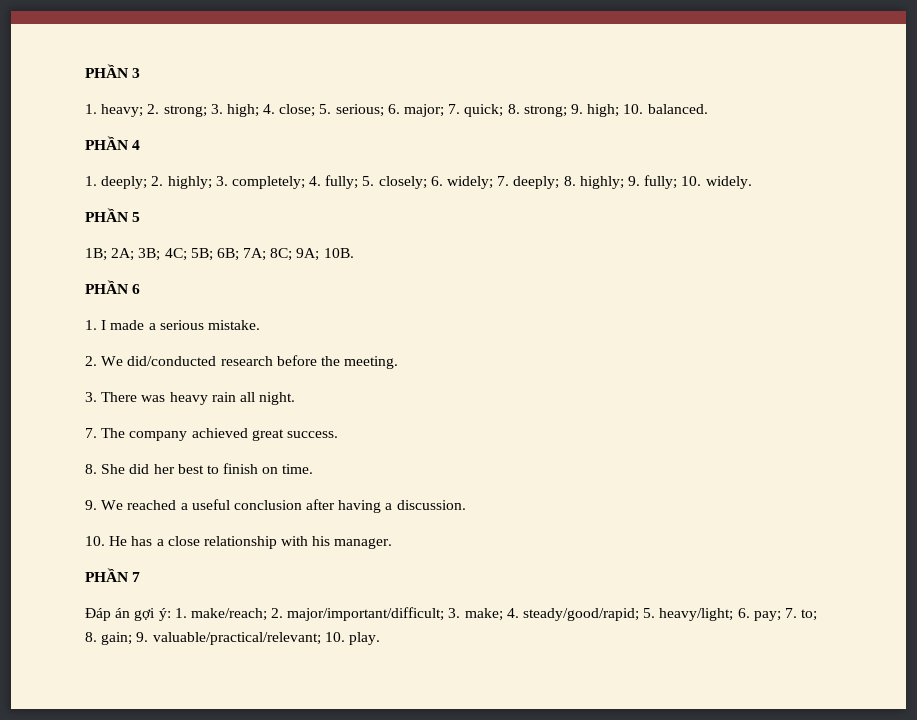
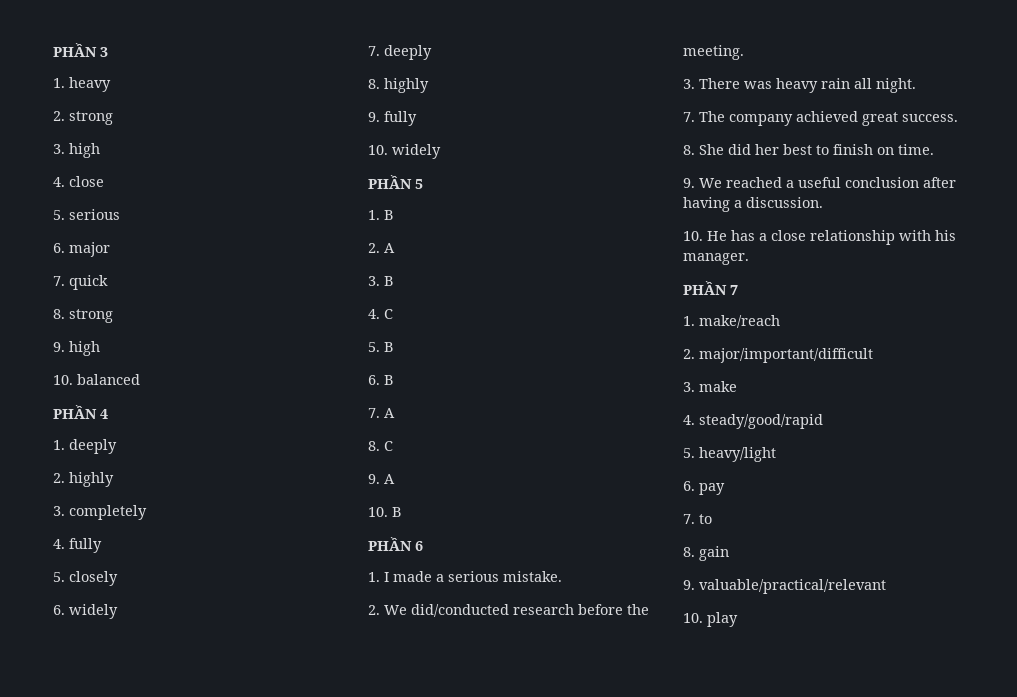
- 1. heavy; 2. strong; 3. high; 4. close; 5. serious; 6. major; 7. quick; 8. strong; 9. high; 10. balanced.
+ 1. heavy
+ 2. strong
+ 3. high
+ 4. close
+ 5. serious
+ 6. major
+ 7. quick
+ 8. strong
+ 9. high
+ 10. balanced
  PHẦN 4
- 1. deeply; 2. highly; 3. completely; 4. fully; 5. closely; 6. widely; 7. deeply; 8. highly; 9. fully; 10. widely.
+ 1. deeply
+ 2. highly
+ 3. completely
+ 4. fully
+ 5. closely
+ 6. widely
+ 7. deeply
+ 8. highly
+ 9. fully
+ 10. widely
  PHẦN 5
- 1B; 2A; 3B; 4C; 5B; 6B; 7A; 8C; 9A; 10B.
+ 1. B
+ 2. A
+ 3. B
+ 4. C
+ 5. B
+ 6. B
+ 7. A
+ 8. C
+ 9. A
+ 10. B
- Đáp án gợi ý: 1. make/reach; 2. major/important/difficult; 3. make; 4. steady/good/rapid; 5. heavy/light; 6. pay; 7. to; 8. gain; 9. valuable/practical/relevant; 10. play.
+ 1. make/reach
+ 2. major/important/difficult
+ 3. make
+ 4. steady/good/rapid
+ 5. heavy/light
+ 6. pay
+ 7. to
+ 8. gain
+ 9. valuable/practical/relevant
+ 10. play

